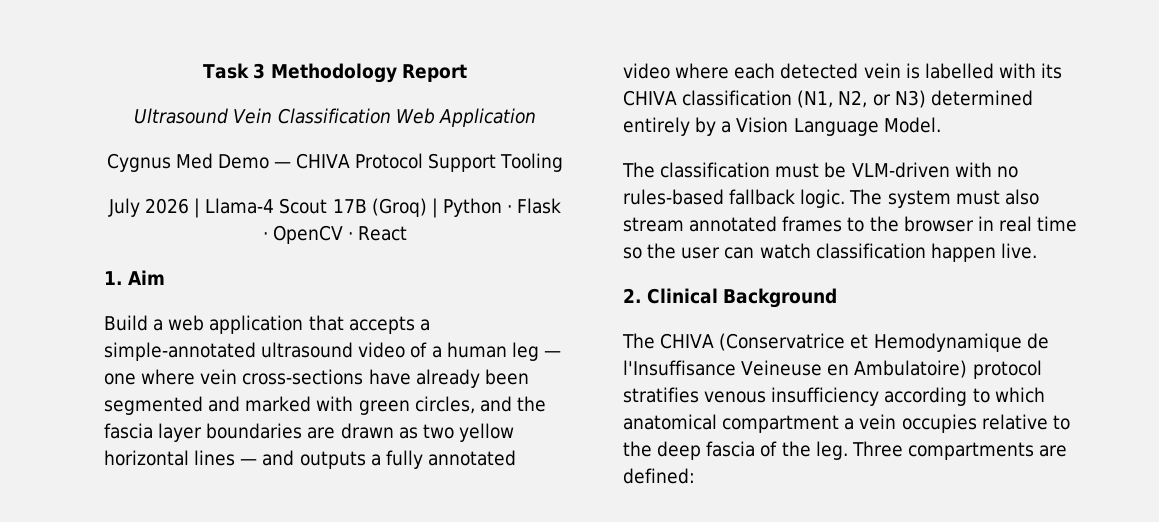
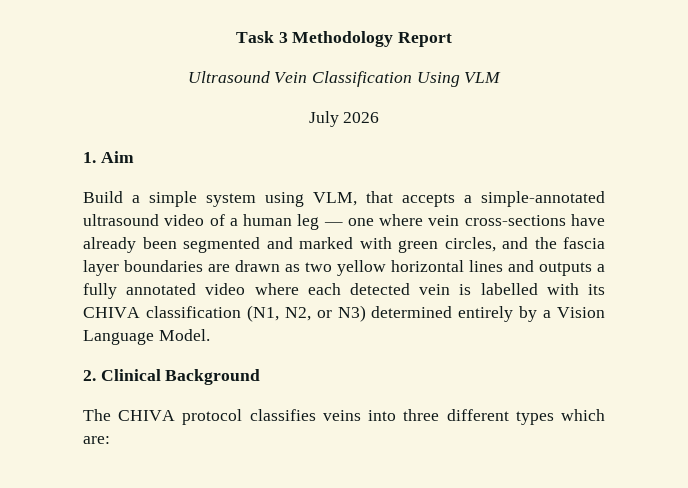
- Ultrasound Vein Classification Web Application
- Cygnus Med Demo — CHIVA Protocol Support Tooling
- July 2026 | Llama-4 Scout 17B (Groq) | Python · Flask · OpenCV · React
+ Ultrasound Vein Classification Using VLM
+ July 2026
- Build a web application that accepts a simple-annotated ultrasound video of a human leg — one where vein cross-sections have already been segmented and marked with green circles, and the fascia layer boundaries are drawn as two yellow horizontal lines — and outputs a fully annotated video where each detected vein is labelled with its CHIVA classification (N1, N2, or N3) determined entirely by a Vision Language Model.
+ Build a simple system using VLM, that accepts a simple-annotated ultrasound video of a human leg — one where vein cross-sections have already been segmented and marked with green circles, and the fascia layer boundaries are drawn as two yellow horizontal lines and outputs a fully annotated video where each detected vein is labelled with its CHIVA classification (N1, N2, or N3) determined entirely by a Vision Language Model.
- The classification must be VLM-driven with no rules-based fallback logic. The system must also stream annotated frames to the browser in real time so the user can watch classification happen live.
- The CHIVA (Conservatrice et Hemodynamique de l'Insuffisance Veineuse en Ambulatoire) protocol stratifies venous insufficiency according to which anatomical compartment a vein occupies relative to the deep fascia of the leg. Three compartments are defined:
+ The CHIVA protocol classifies veins into three different types which are:

